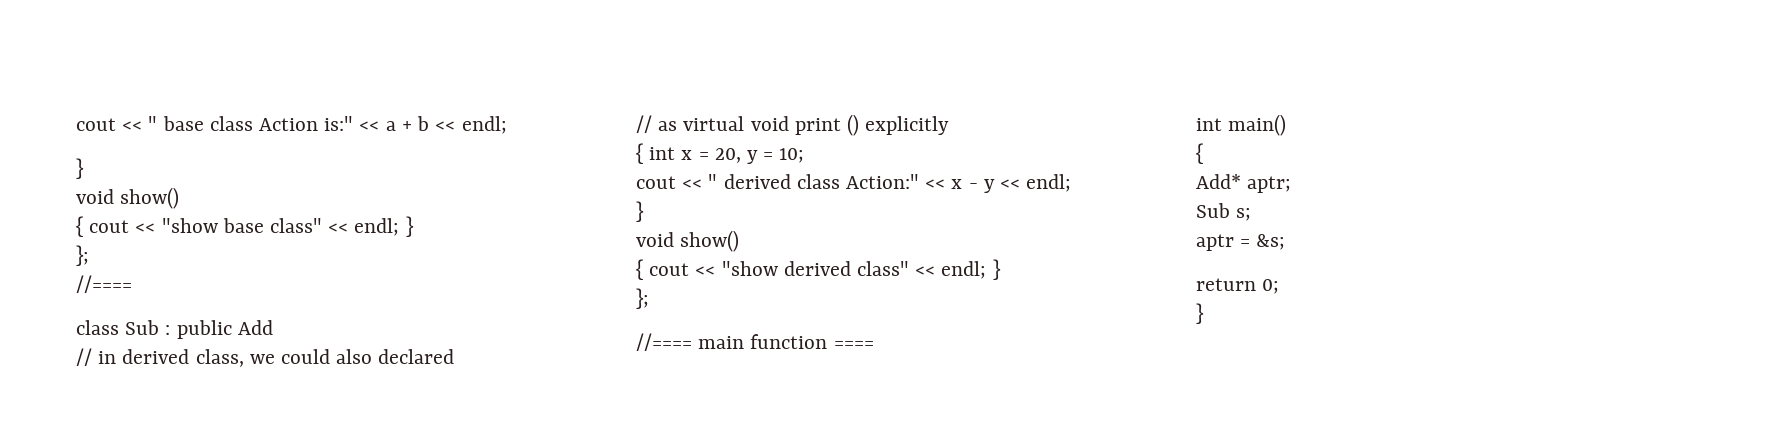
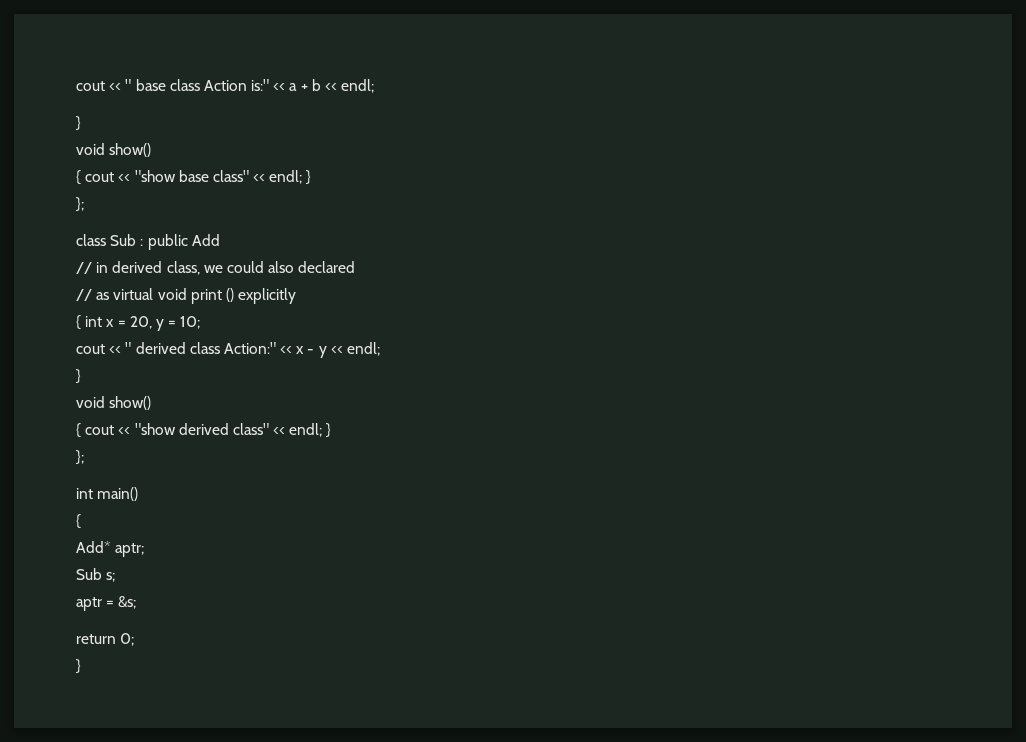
  { cout << "show base class" << endl; }
  };
- //====
- //==== main function ====

